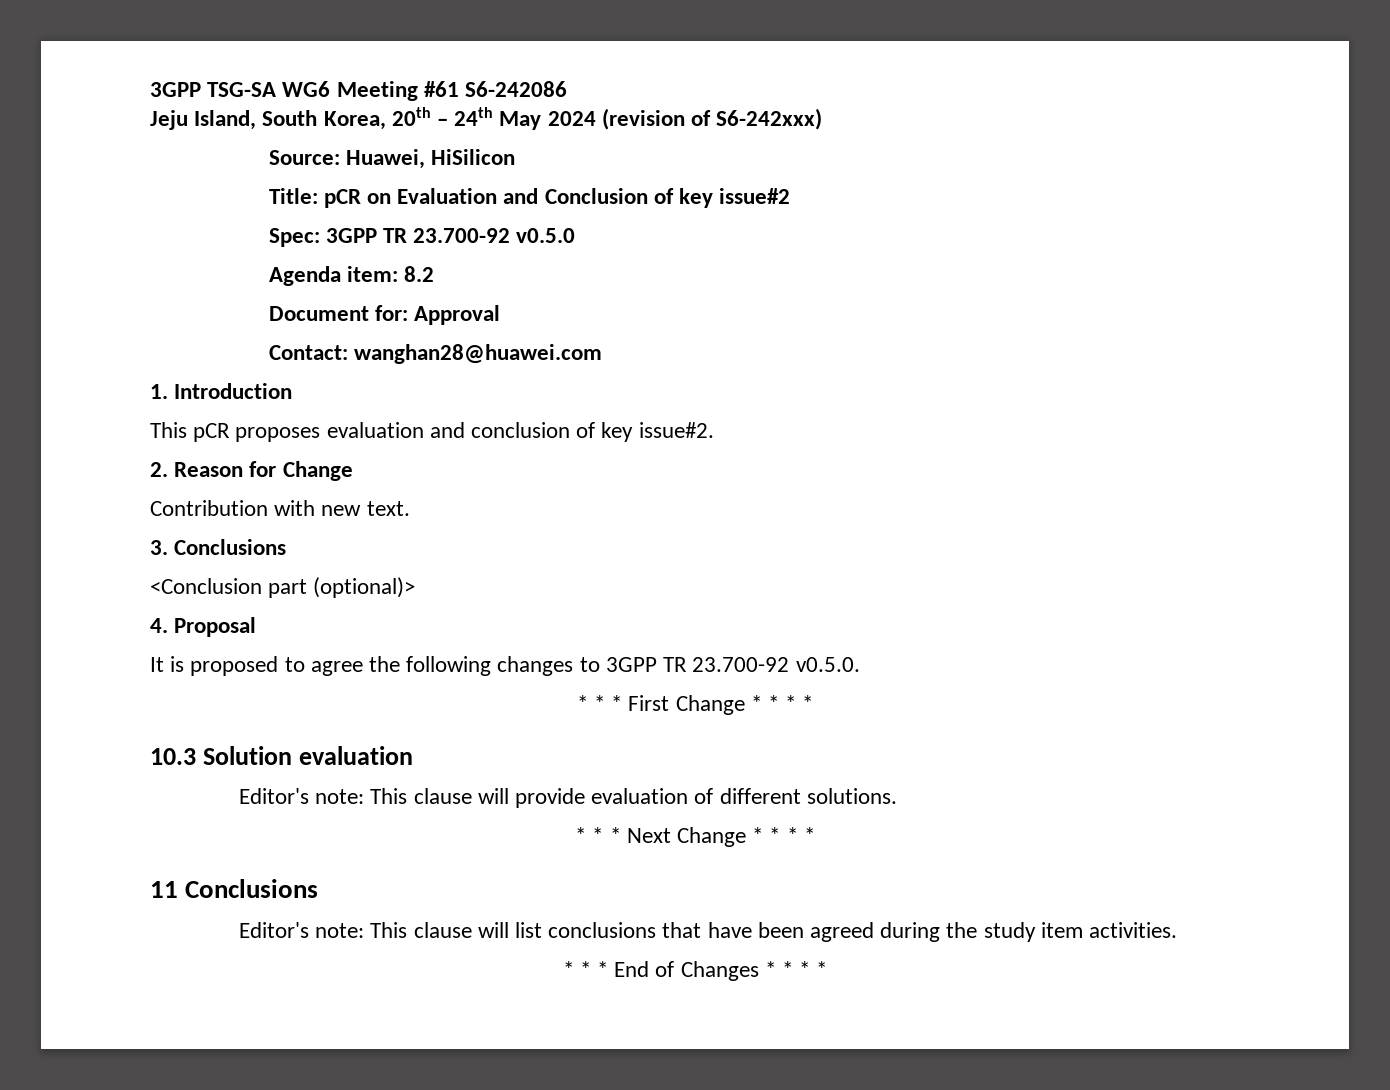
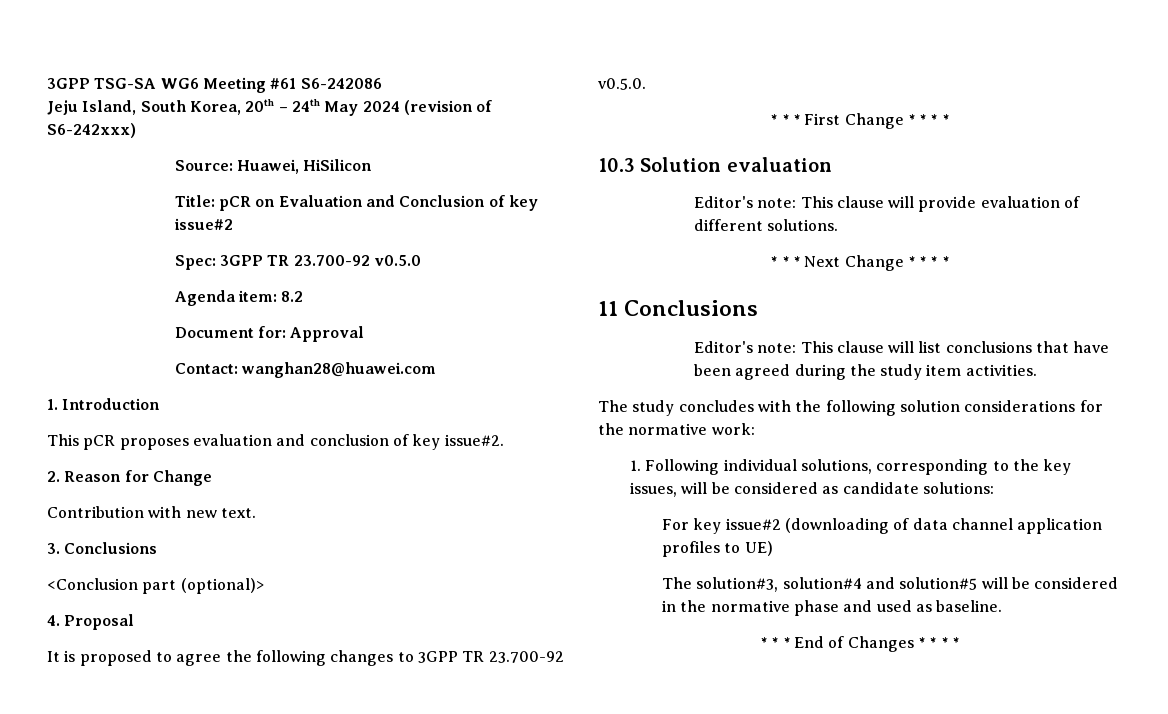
+ The study concludes with the following solution considerations for the normative work:
+ 1. Following individual solutions, corresponding to the key issues, will be considered as candidate solutions:
+ For key issue#2 (downloading of data channel application profiles to UE)
+ The solution#3, solution#4 and solution#5 will be considered in the normative phase and used as baseline.

